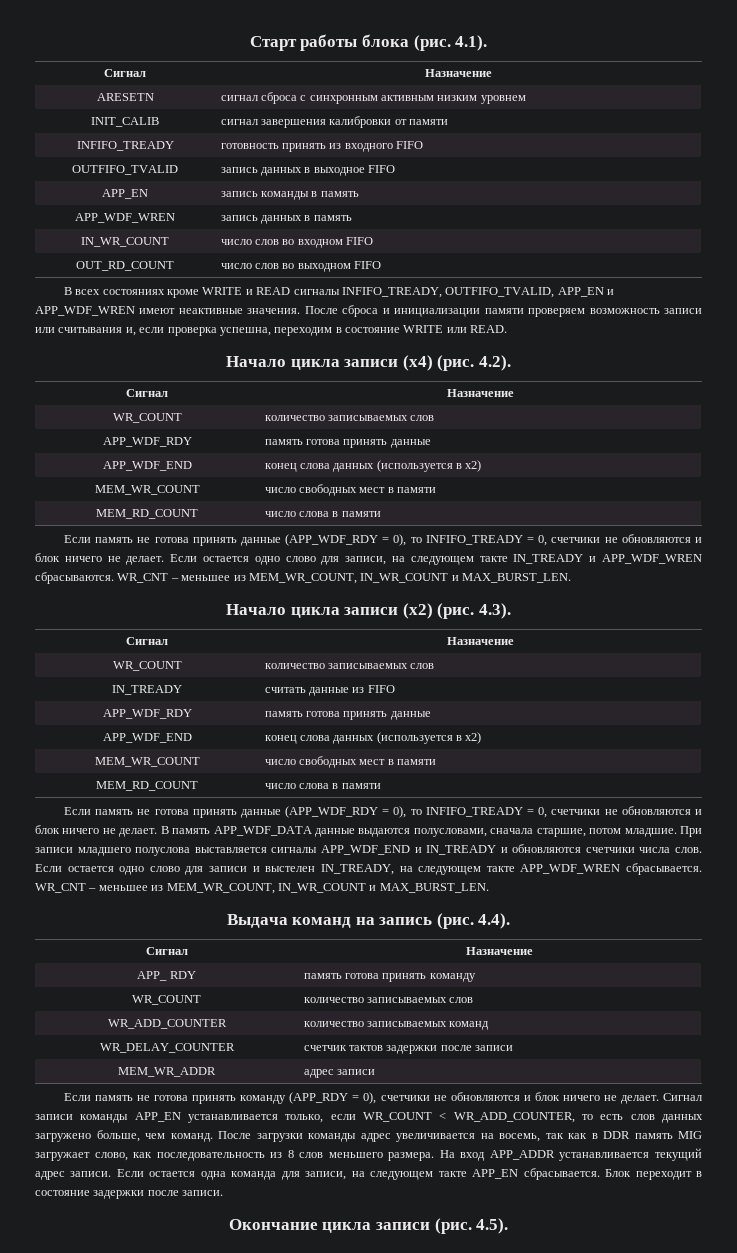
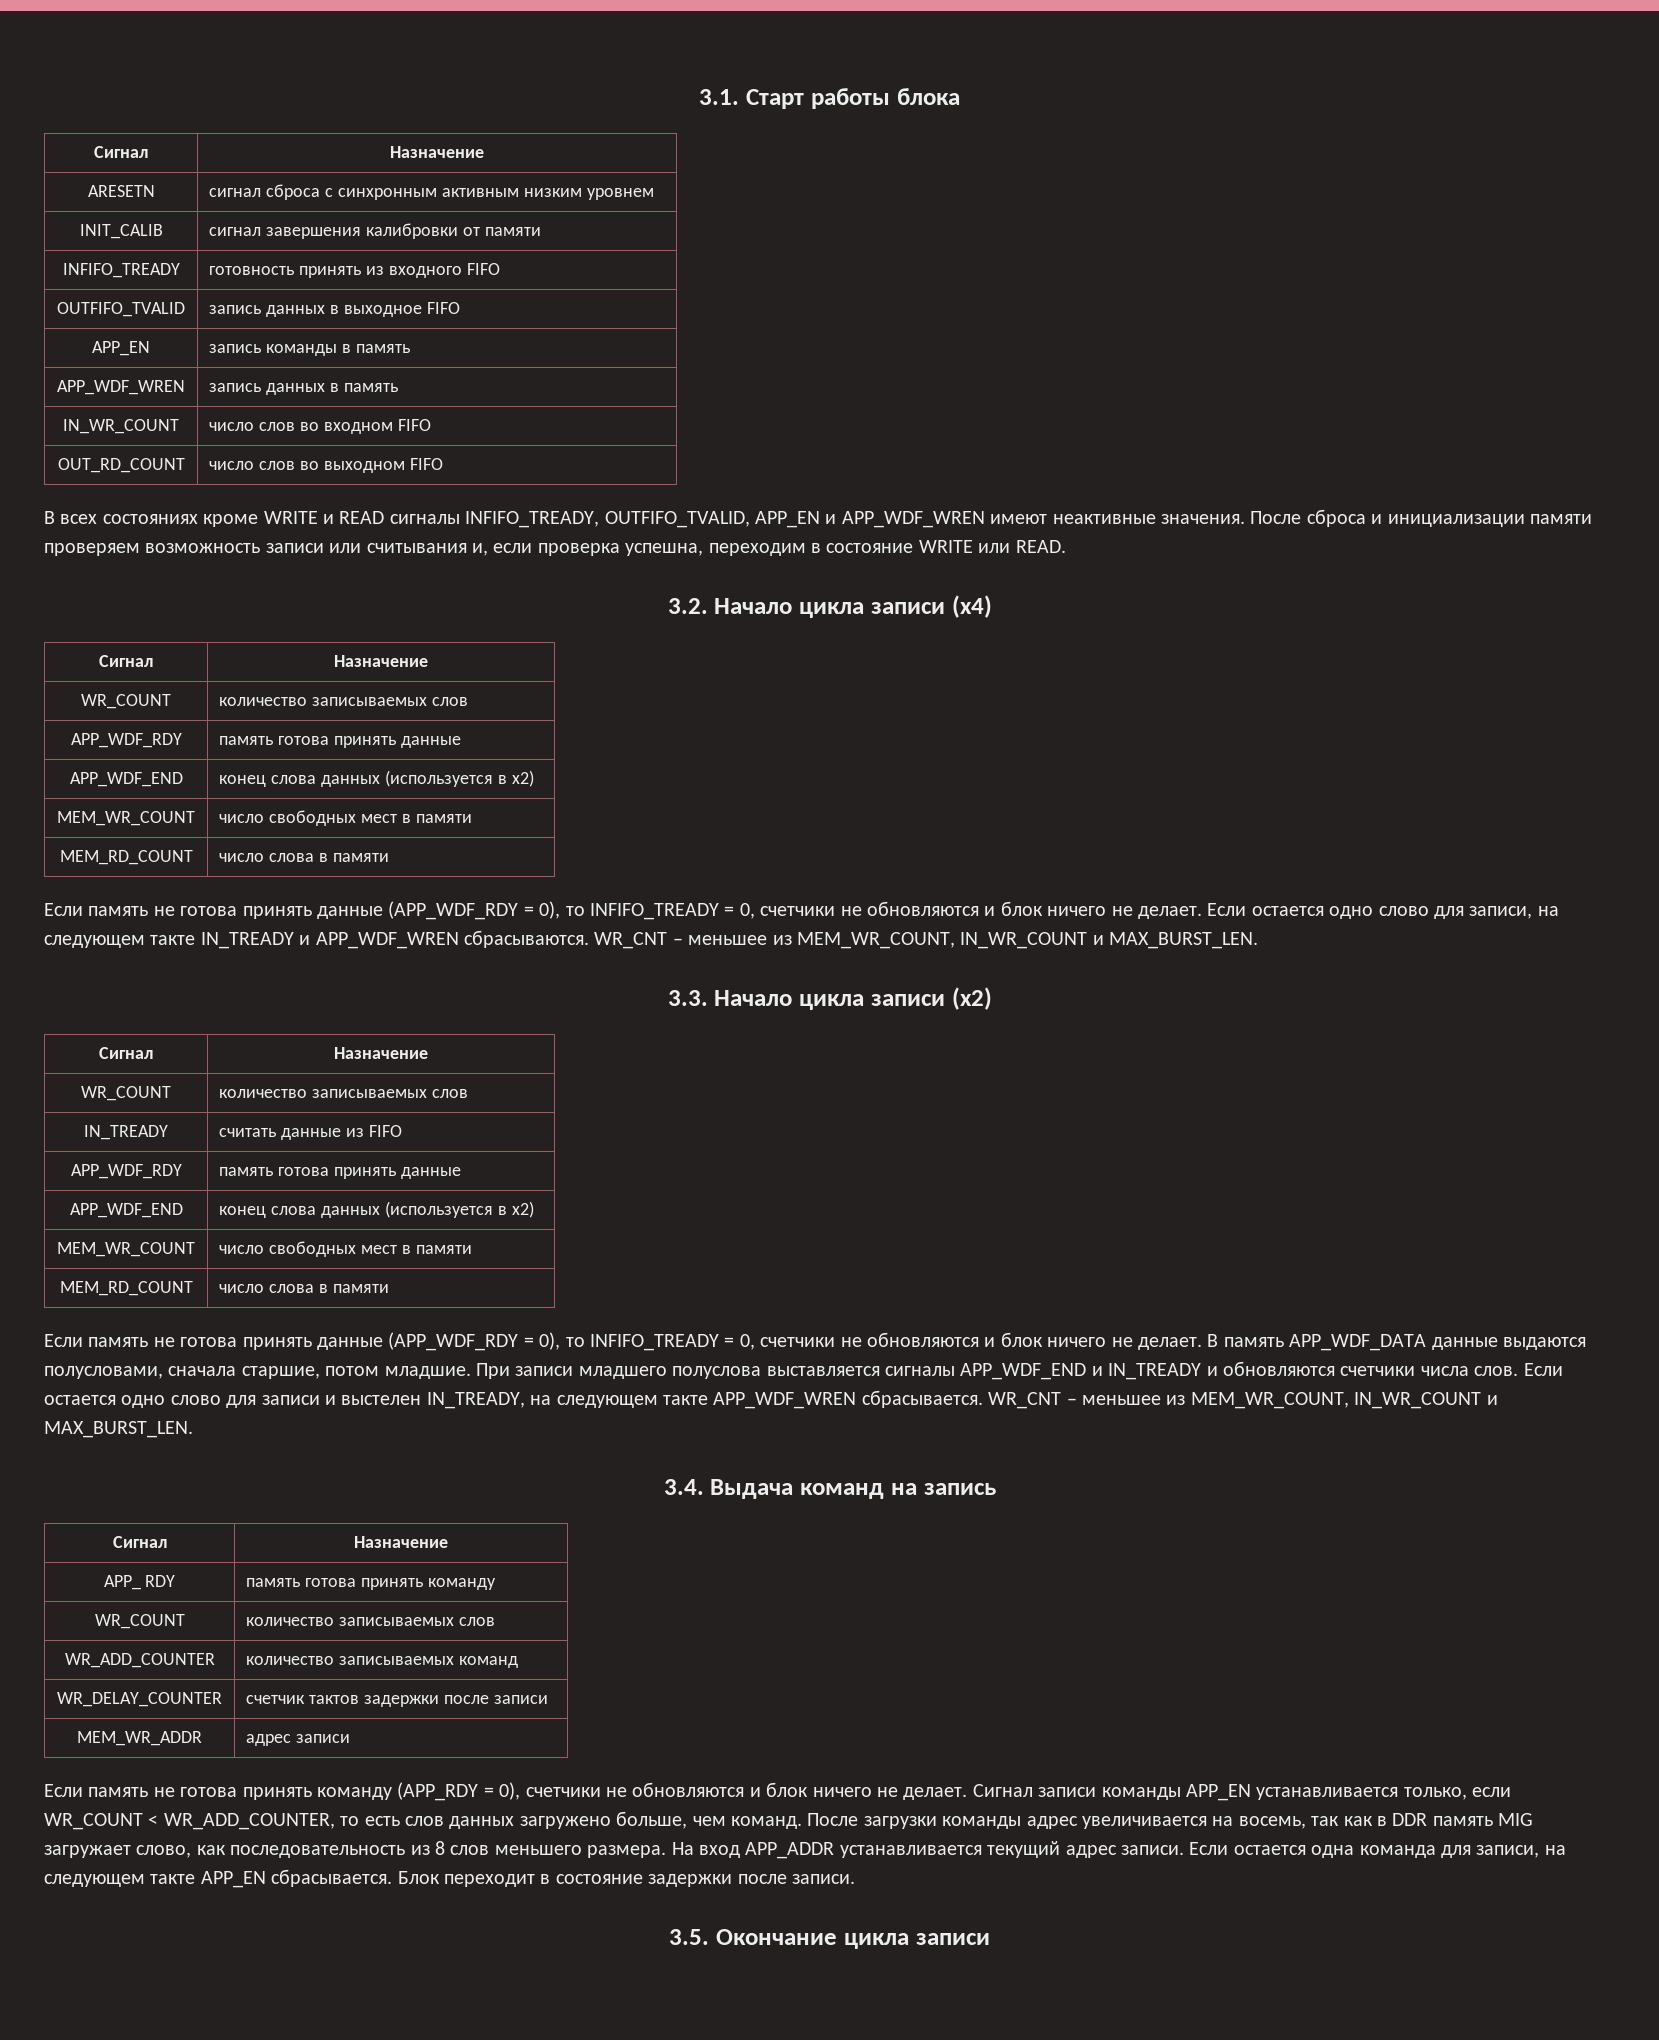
- Старт работы блока (рис. 4.1).
+ 3.1. Старт работы блока
- Начало цикла записи (x4) (рис. 4.2).
+ 3.2. Начало цикла записи (x4)
- Начало цикла записи (x2) (рис. 4.3).
+ 3.3. Начало цикла записи (x2)
- Выдача команд на запись (рис. 4.4).
+ 3.4. Выдача команд на запись
- Окончание цикла записи (рис. 4.5).
+ 3.5. Окончание цикла записи

